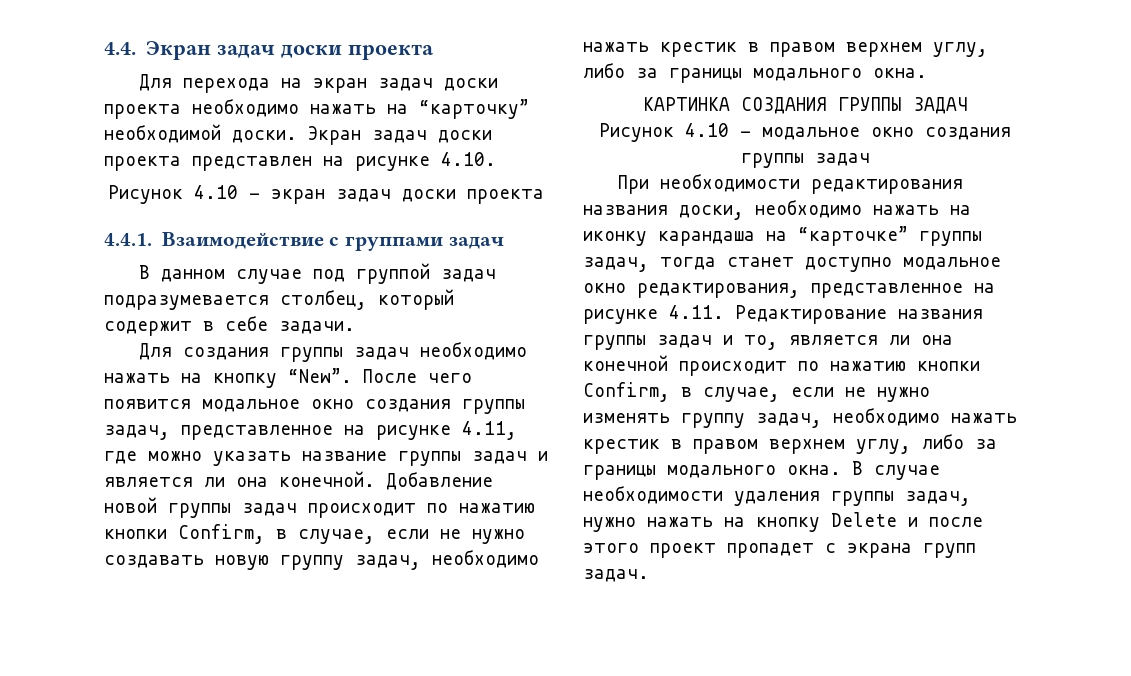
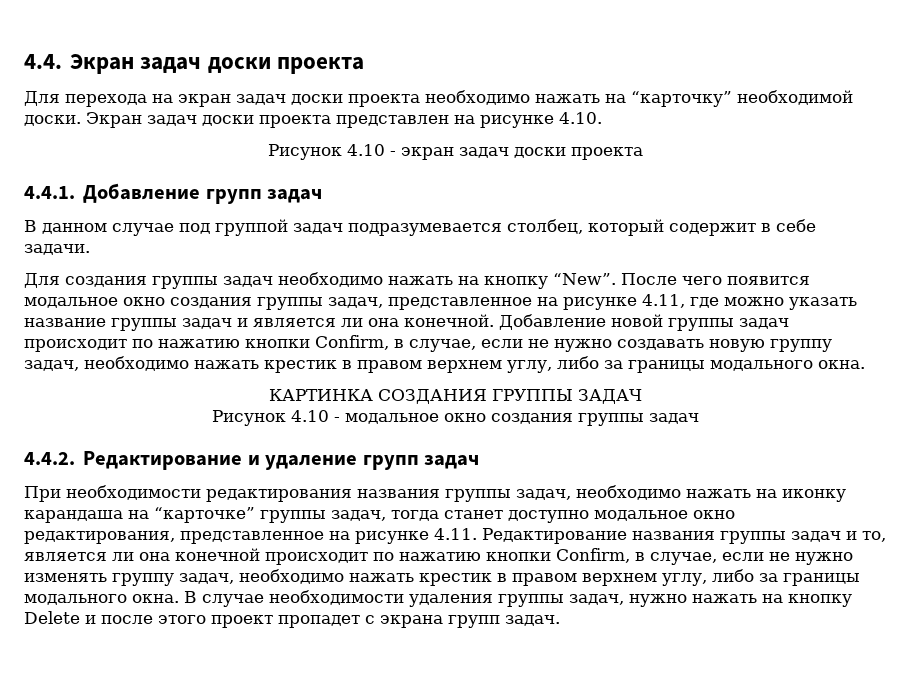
- 4.4.1. Взаимодействие с группами задач
+ 4.4.1. Добавление групп задач
+ 4.4.2. Редактирование и удаление групп задач
- При необходимости редактирования названия доски, необходимо нажать на иконку карандаша на “карточке” группы задач, тогда станет доступно модальное окно редактирования, представленное на рисунке 4.11. Редактирование названия группы задач и то, является ли она конечной происходит по нажатию кнопки Confirm, в случае, если не нужно изменять группу задач, необходимо нажать крестик в правом верхнем углу, либо за границы модального окна.
+ При необходимости редактирования названия группы задач, необходимо нажать на иконку карандаша на “карточке” группы задач, тогда станет доступно модальное окно редактирования, представленное на рисунке 4.11. Редактирование названия группы задач и то, является ли она конечной происходит по нажатию кнопки Confirm, в случае, если не нужно изменять группу задач, необходимо нажать крестик в правом верхнем углу, либо за границы модального окна.

